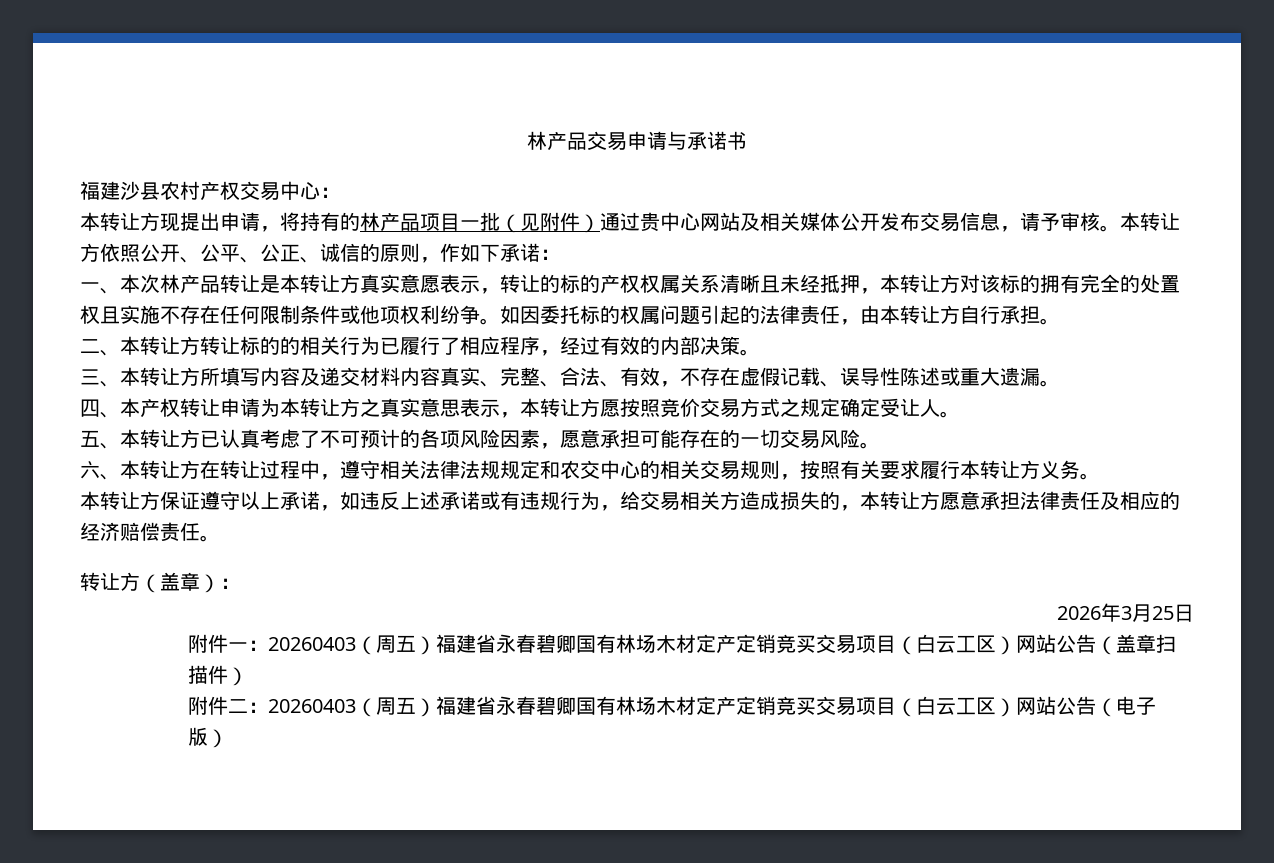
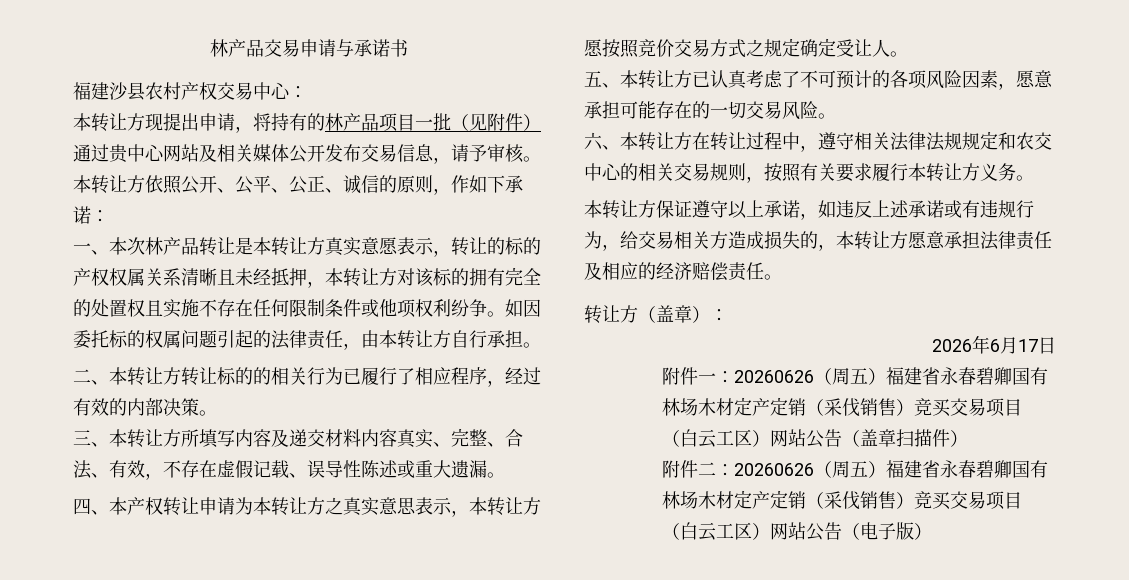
- 2026年3月25日
+ 2026年6月17日
- 附件一：20260403（周五）福建省永春碧卿国有林场木材定产定销竞买交易项目（白云工区）网站公告（盖章扫描件）
+ 附件一：20260626（周五）福建省永春碧卿国有林场木材定产定销（采伐销售）竞买交易项目（白云工区）网站公告（盖章扫描件）
- 附件二：20260403（周五）福建省永春碧卿国有林场木材定产定销竞买交易项目（白云工区）网站公告（电子版）
+ 附件二：20260626（周五）福建省永春碧卿国有林场木材定产定销（采伐销售）竞买交易项目（白云工区）网站公告（电子版）

